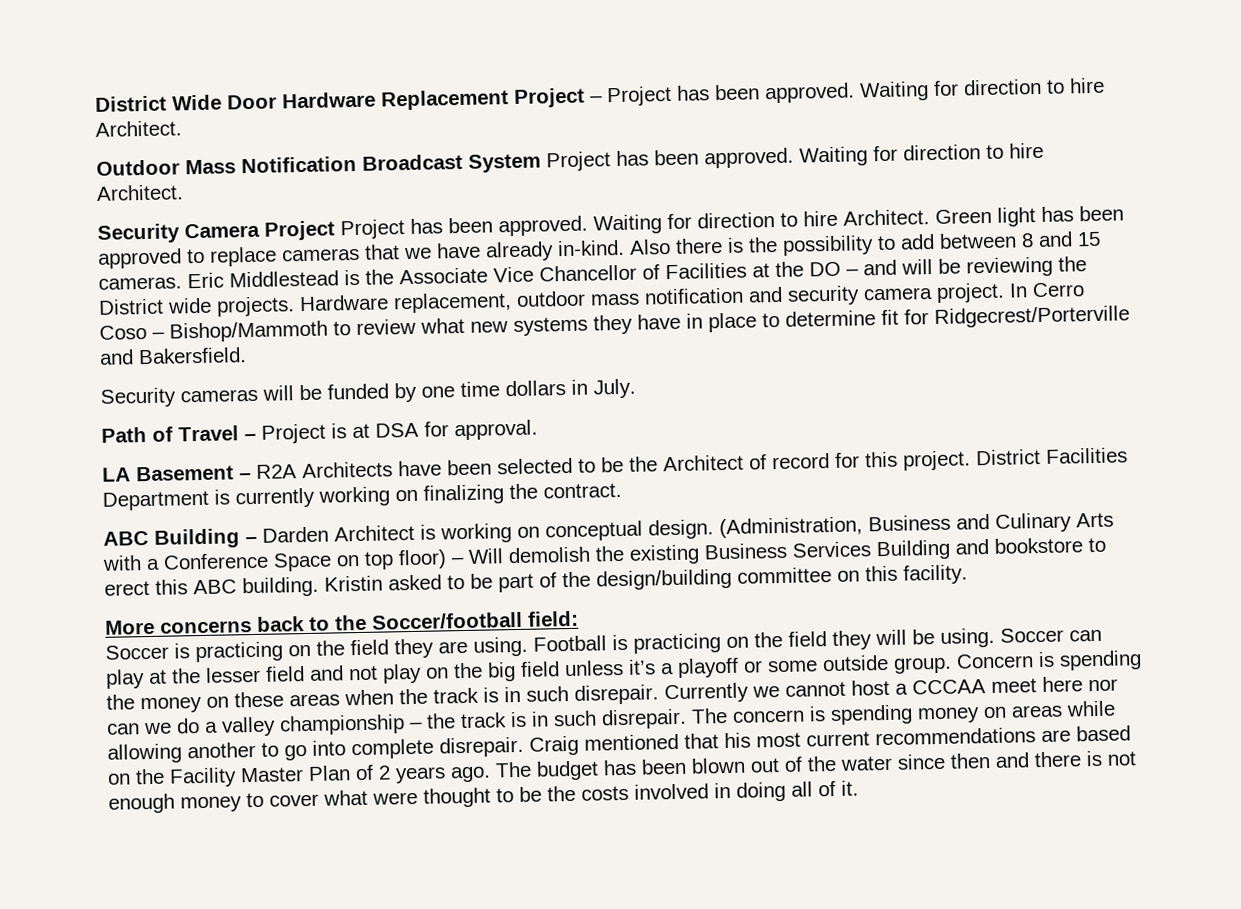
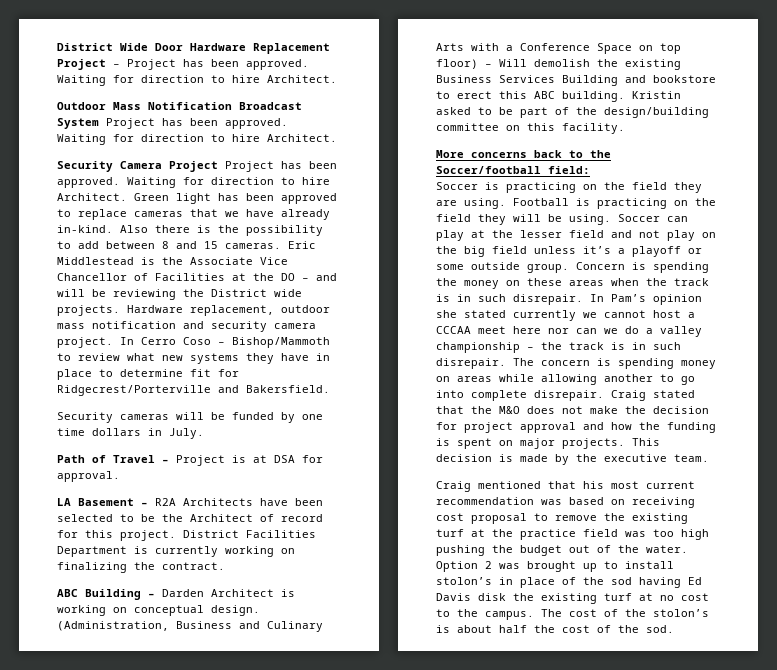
- Currently we cannot host a CCCAA meet here nor can we do a valley championship – the track is in such disrepair.
+ In Pam’s opinion she stated currently we cannot host a CCCAA meet here nor can we do a valley championship – the track is in such disrepair.
- Craig mentioned that his most current recommendations are based on the Facility Master Plan of 2 years ago. The budget has been blown out of the water since then and there is not enough money to cover what were thought to be the costs involved in doing all of it.
+ Craig stated that the M&O does not make the decision for project approval and how the funding is spent on major projects. This decision is made by the executive team.
+ Craig mentioned that his most current recommendation was based on receiving cost proposal to remove the existing turf at the practice field was too high pushing the budget out of the water. Option 2 was brought up to install stolon’s in place of the sod having Ed Davis disk the existing turf at no cost to the campus. The cost of the stolon’s is about half the cost of the sod.

